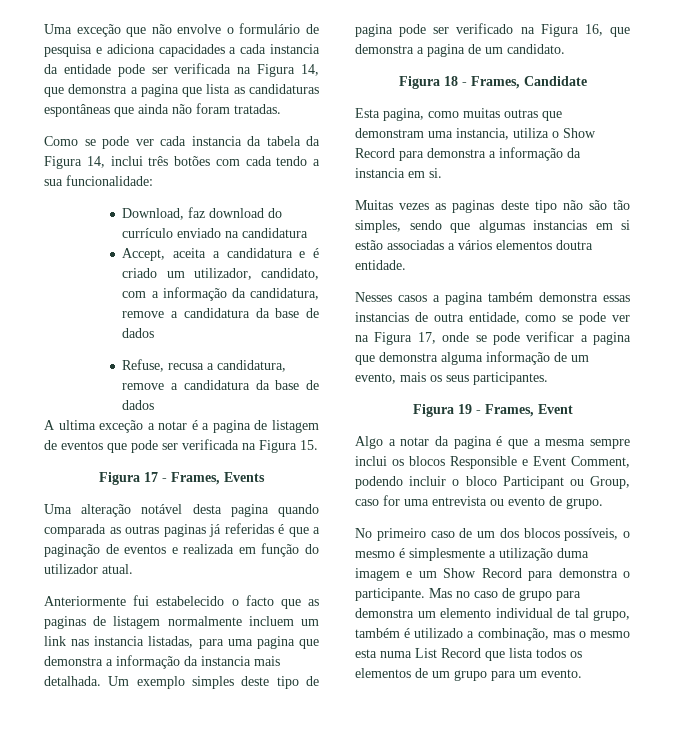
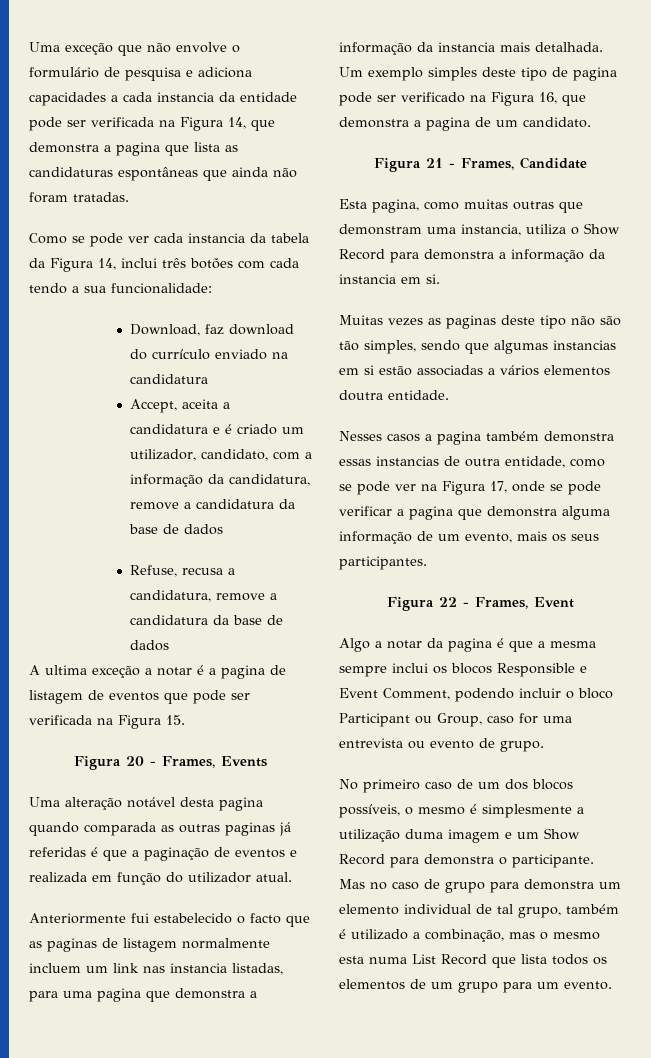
- Figura 17 - Frames, Events
+ Figura 20 - Frames, Events
- Figura 18 - Frames, Candidate
+ Figura 21 - Frames, Candidate
- Figura 19 - Frames, Event
+ Figura 22 - Frames, Event

